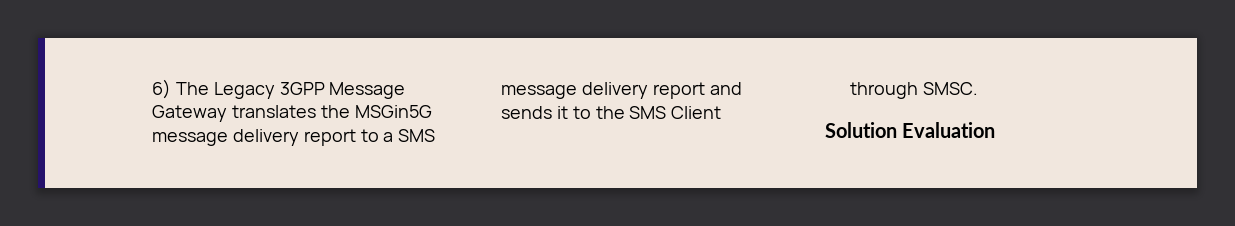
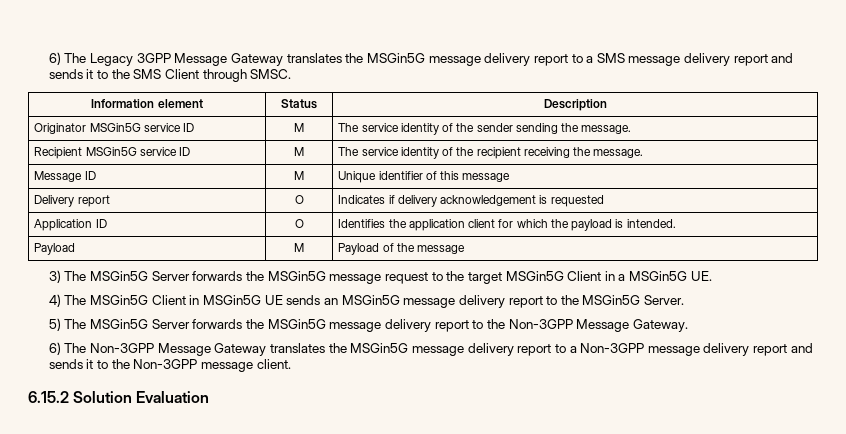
- Solution Evaluation
+ Information element | Status | Description
+ Originator MSGin5G service ID | M | The service identity of the sender sending the message.
+ Recipient MSGin5G service ID | M | The service identity of the recipient receiving the message.
+ Message ID | M | Unique identifier of this message
+ Delivery report | O | Indicates if delivery acknowledgement is requested
+ Application ID | O | Identifies the application client for which the payload is intended.
+ Payload | M | Payload of the message
+ 3) The MSGin5G Server forwards the MSGin5G message request to the target MSGin5G Client in a MSGin5G UE.
+ 4) The MSGin5G Client in MSGin5G UE sends an MSGin5G message delivery report to the MSGin5G Server.
+ 5) The MSGin5G Server forwards the MSGin5G message delivery report to the Non-3GPP Message Gateway.
+ 6) The Non-3GPP Message Gateway translates the MSGin5G message delivery report to a Non-3GPP message delivery report and sends it to the Non-3GPP message client.
+ 6.15.2 Solution Evaluation

